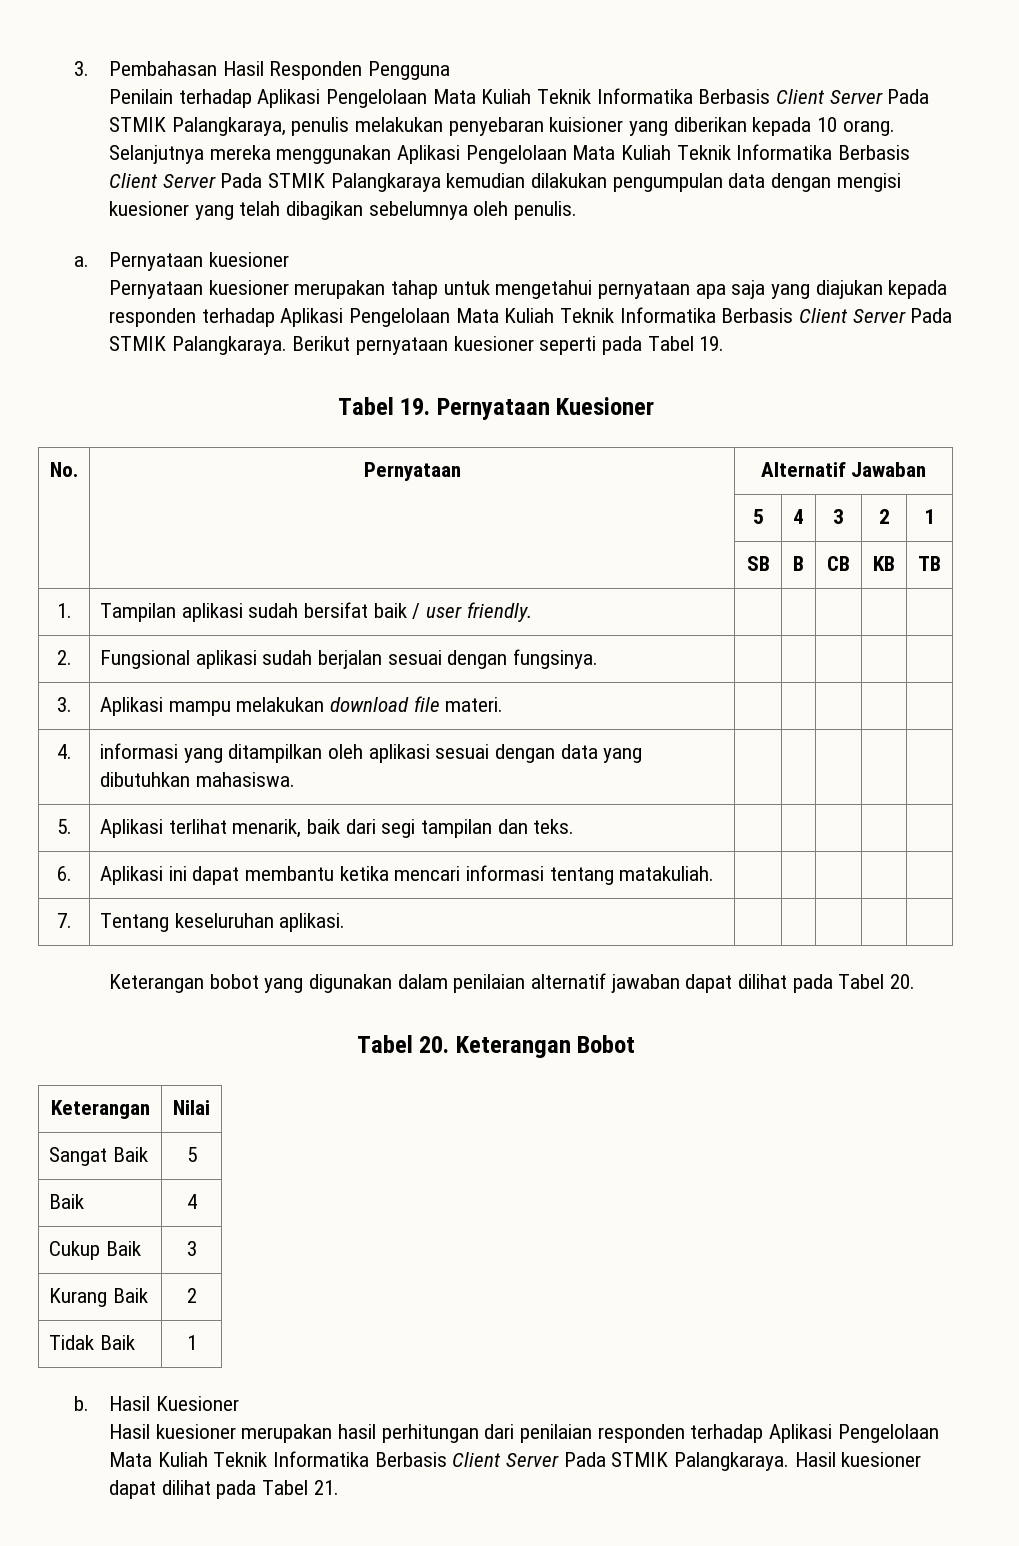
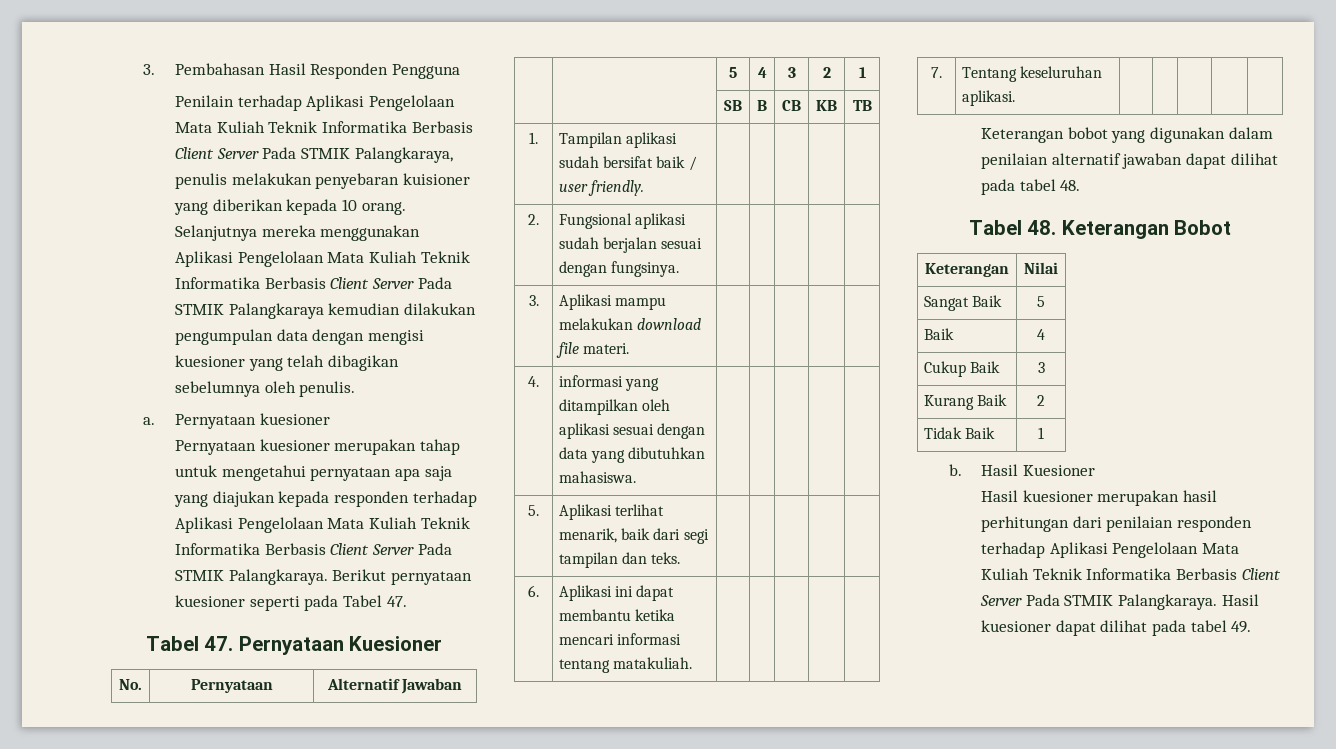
- Berikut pernyataan kuesioner seperti pada Tabel 19.
- Tabel 19. Pernyataan Kuesioner
+ Berikut pernyataan kuesioner seperti pada Tabel 47.
+ Tabel 47. Pernyataan Kuesioner
- Keterangan bobot yang digunakan dalam penilaian alternatif jawaban dapat dilihat pada Tabel 20.
- Tabel 20. Keterangan Bobot
+ Keterangan bobot yang digunakan dalam penilaian alternatif jawaban dapat dilihat pada tabel 48.
+ Tabel 48. Keterangan Bobot
- Hasil kuesioner dapat dilihat pada Tabel 21.
+ Hasil kuesioner dapat dilihat pada tabel 49.

